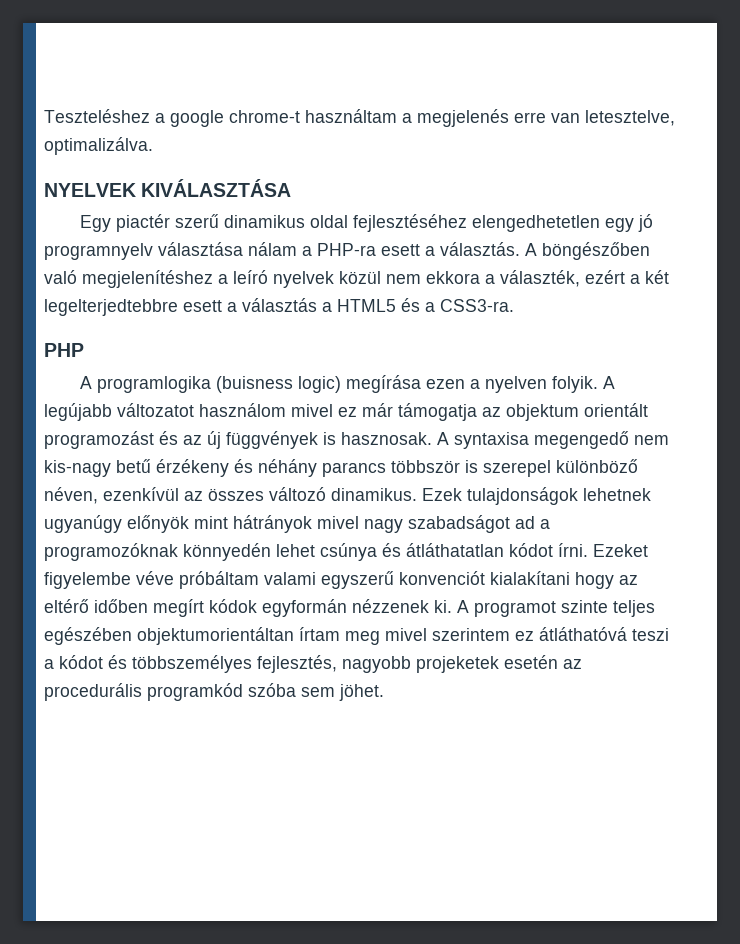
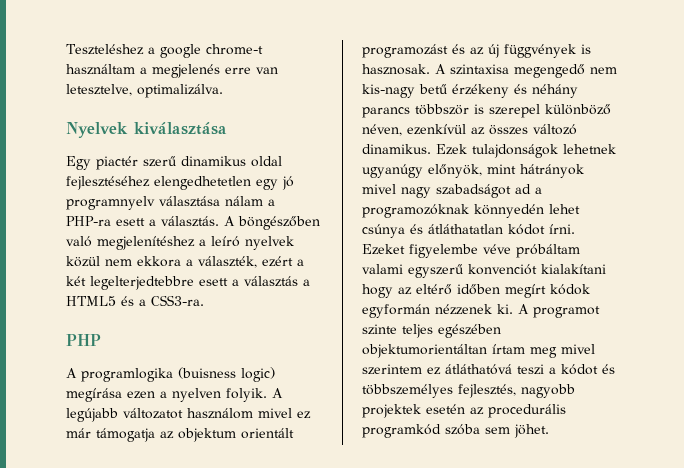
- NYELVEK KIVÁLASZTÁSA
+ Nyelvek kiválasztása
- A syntaxisa megengedő nem kis-nagy betű érzékeny és néhány parancs többször is szerepel különböző néven, ezenkívül az összes változó dinamikus.
+ A szintaxisa megengedő nem kis-nagy betű érzékeny és néhány parancs többször is szerepel különböző néven, ezenkívül az összes változó dinamikus.
- Ezek tulajdonságok lehetnek ugyanúgy előnyök mint hátrányok mivel nagy szabadságot ad a programozóknak könnyedén lehet csúnya és átláthatatlan kódot írni.
+ Ezek tulajdonságok lehetnek ugyanúgy előnyök, mint hátrányok mivel nagy szabadságot ad a programozóknak könnyedén lehet csúnya és átláthatatlan kódot írni.
- A programot szinte teljes egészében objektumorientáltan írtam meg mivel szerintem ez átláthatóvá teszi a kódot és többszemélyes fejlesztés, nagyobb projeketek esetén az procedurális programkód szóba sem jöhet.
+ A programot szinte teljes egészében objektumorientáltan írtam meg mivel szerintem ez átláthatóvá teszi a kódot és többszemélyes fejlesztés, nagyobb projektek esetén az procedurális programkód szóba sem jöhet.

